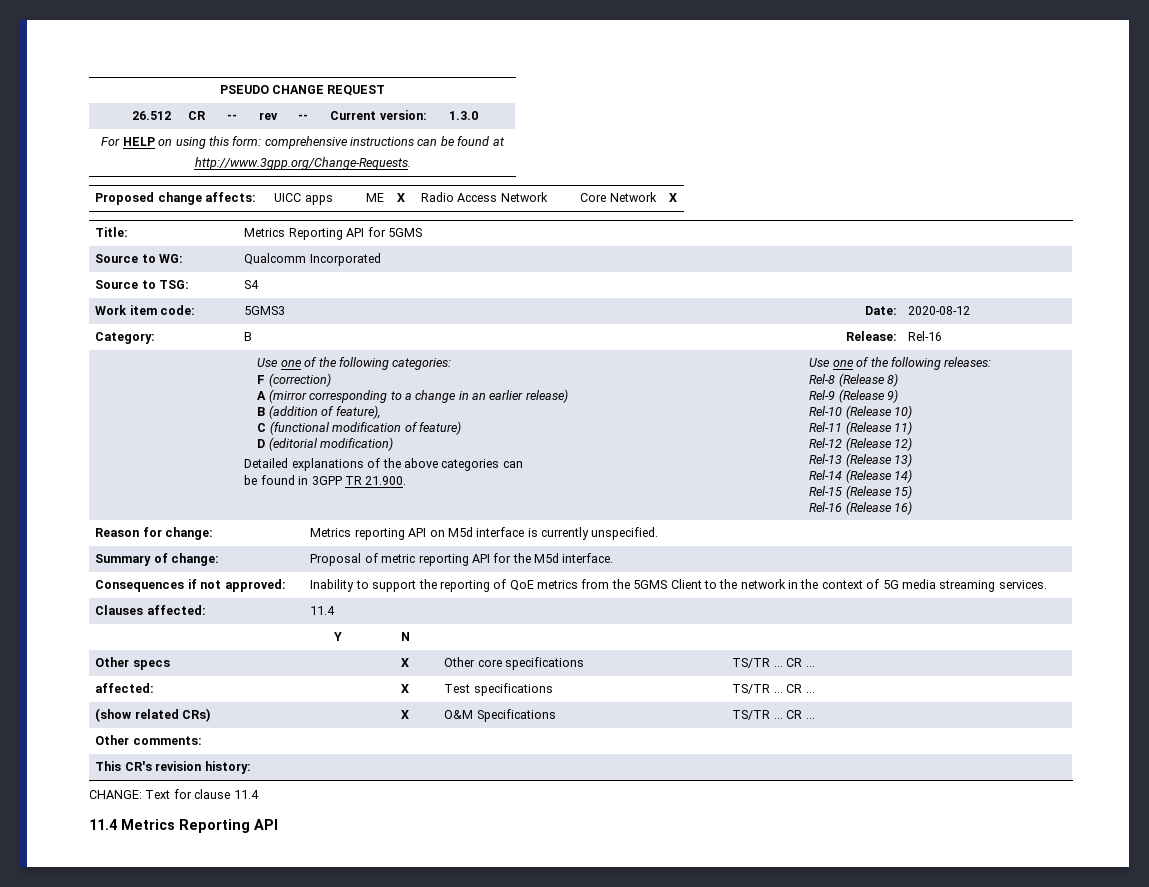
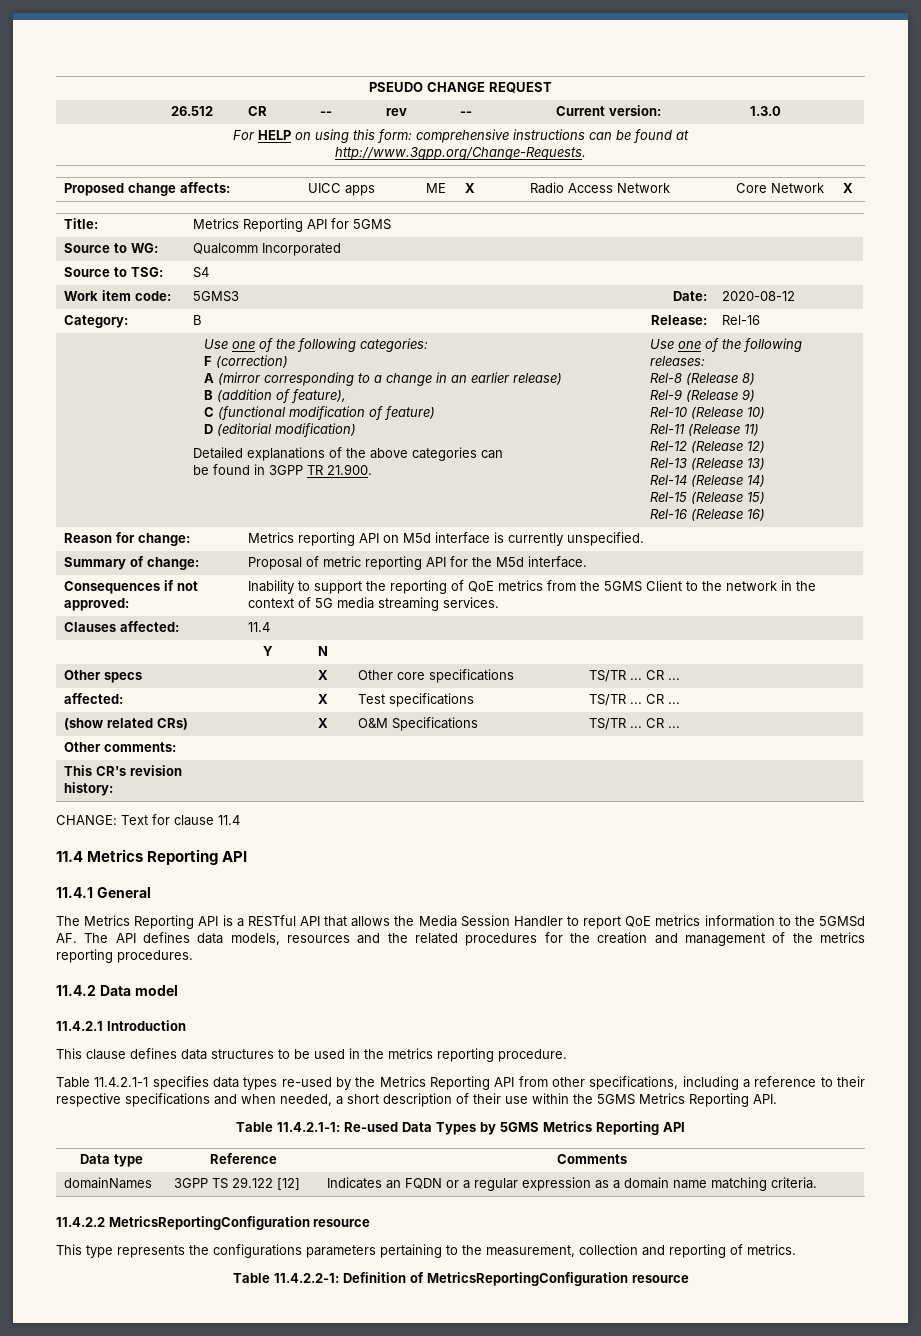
+ 11.4.1 General
+ The Metrics Reporting API is a RESTful API that allows the Media Session Handler to report QoE metrics information to the 5GMSd AF. The API defines data models, resources and the related procedures for the creation and management of the metrics reporting procedures.
+ 11.4.2 Data model
+ 11.4.2.1 Introduction
+ This clause defines data structures to be used in the metrics reporting procedure.
+ Table 11.4.2.1-1 specifies data types re-used by the Metrics Reporting API from other specifications, including a reference to their respective specifications and when needed, a short description of their use within the 5GMS Metrics Reporting API.
+ Table 11.4.2.1-1: Re-used Data Types by 5GMS Metrics Reporting API
+ Data type | Reference | Comments
+ domainNames | 3GPP TS 29.122 [12] | Indicates an FQDN or a regular expression as a domain name matching criteria.
+ 11.4.2.2 MetricsReportingConfiguration resource
+ This type represents the configurations parameters pertaining to the measurement, collection and reporting of metrics.
+ Table 11.4.2.2-1: Definition of MetricsReportingConfiguration resource

